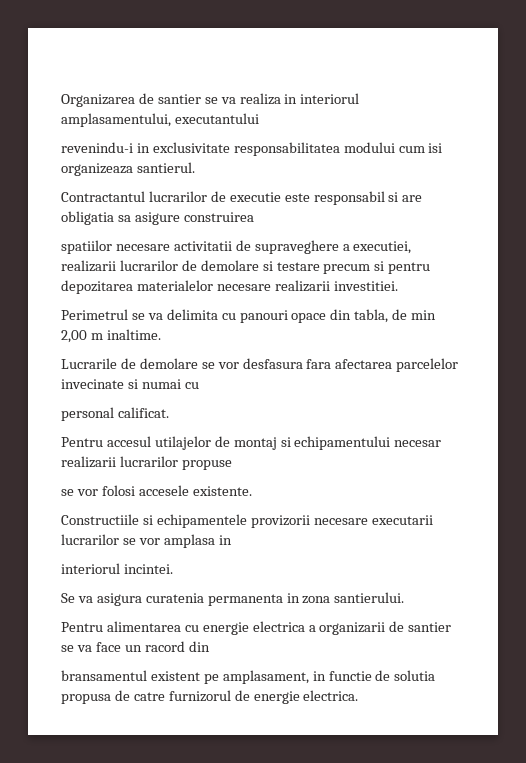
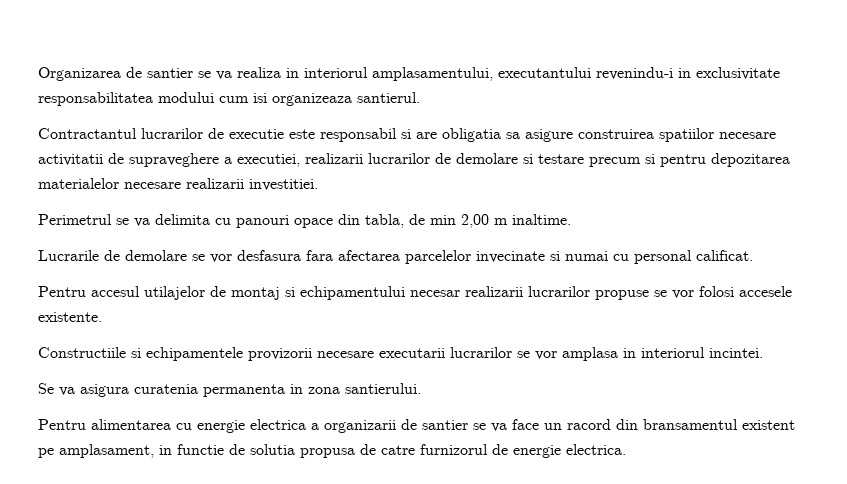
- Organizarea de santier se va realiza in interiorul amplasamentului, executantului
- revenindu-i in exclusivitate responsabilitatea modului cum isi organizeaza santierul.
+ Organizarea de santier se va realiza in interiorul amplasamentului, executantului revenindu-i in exclusivitate responsabilitatea modului cum isi organizeaza santierul.
- Contractantul lucrarilor de executie este responsabil si are obligatia sa asigure construirea
- spatiilor necesare activitatii de supraveghere a executiei, realizarii lucrarilor de demolare si testare precum si pentru depozitarea materialelor necesare realizarii investitiei.
+ Contractantul lucrarilor de executie este responsabil si are obligatia sa asigure construirea spatiilor necesare activitatii de supraveghere a executiei, realizarii lucrarilor de demolare si testare precum si pentru depozitarea materialelor necesare realizarii investitiei.
- Lucrarile de demolare se vor desfasura fara afectarea parcelelor invecinate si numai cu
- personal calificat.
+ Lucrarile de demolare se vor desfasura fara afectarea parcelelor invecinate si numai cu personal calificat.
- Pentru accesul utilajelor de montaj si echipamentului necesar realizarii lucrarilor propuse
- se vor folosi accesele existente.
+ Pentru accesul utilajelor de montaj si echipamentului necesar realizarii lucrarilor propuse se vor folosi accesele existente.
- Constructiile si echipamentele provizorii necesare executarii lucrarilor se vor amplasa in
- interiorul incintei.
+ Constructiile si echipamentele provizorii necesare executarii lucrarilor se vor amplasa in interiorul incintei.
- Pentru alimentarea cu energie electrica a organizarii de santier se va face un racord din
- bransamentul existent pe amplasament, in functie de solutia propusa de catre furnizorul de energie electrica.
+ Pentru alimentarea cu energie electrica a organizarii de santier se va face un racord din bransamentul existent pe amplasament, in functie de solutia propusa de catre furnizorul de energie electrica.

